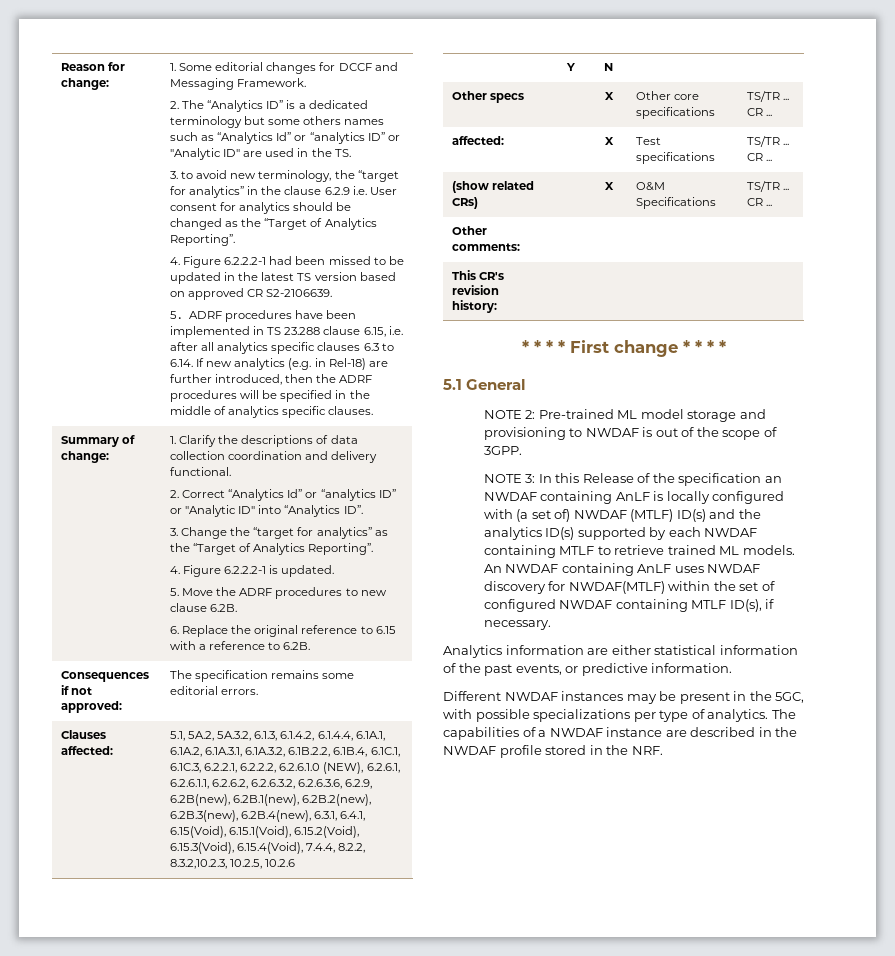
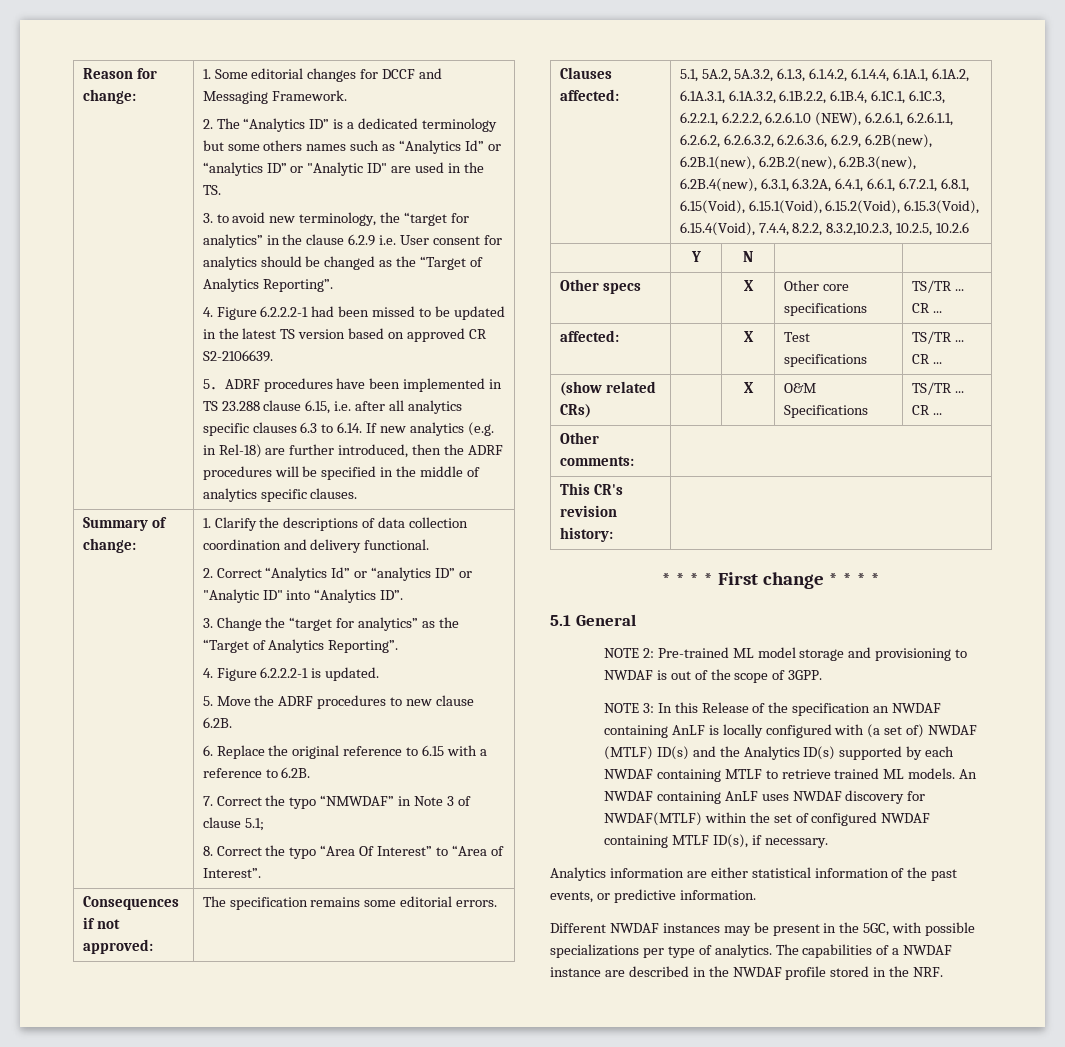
+ 7. Correct the typo “NMWDAF” in Note 3 of clause 5.1;
+ 8. Correct the typo “Area Of Interest” to “Area of Interest”.
- 5.1, 5A.2, 5A.3.2, 6.1.3, 6.1.4.2, 6.1.4.4, 6.1A.1, 6.1A.2, 6.1A.3.1, 6.1A.3.2, 6.1B.2.2, 6.1B.4, 6.1C.1, 6.1C.3, 6.2.2.1, 6.2.2.2, 6.2.6.1.0 (NEW), 6.2.6.1, 6.2.6.1.1, 6.2.6.2, 6.2.6.3.2, 6.2.6.3.6, 6.2.9, 6.2B(new), 6.2B.1(new), 6.2B.2(new), 6.2B.3(new), 6.2B.4(new), 6.3.1, 6.4.1, 6.15(Void), 6.15.1(Void), 6.15.2(Void), 6.15.3(Void), 6.15.4(Void), 7.4.4, 8.2.2, 8.3.2,10.2.3, 10.2.5, 10.2.6
+ 5.1, 5A.2, 5A.3.2, 6.1.3, 6.1.4.2, 6.1.4.4, 6.1A.1, 6.1A.2, 6.1A.3.1, 6.1A.3.2, 6.1B.2.2, 6.1B.4, 6.1C.1, 6.1C.3, 6.2.2.1, 6.2.2.2, 6.2.6.1.0 (NEW), 6.2.6.1, 6.2.6.1.1, 6.2.6.2, 6.2.6.3.2, 6.2.6.3.6, 6.2.9, 6.2B(new), 6.2B.1(new), 6.2B.2(new), 6.2B.3(new), 6.2B.4(new), 6.3.1, 6.3.2A, 6.4.1, 6.6.1, 6.7.2.1, 6.8.1, 6.15(Void), 6.15.1(Void), 6.15.2(Void), 6.15.3(Void), 6.15.4(Void), 7.4.4, 8.2.2, 8.3.2,10.2.3, 10.2.5, 10.2.6
- NOTE 3: In this Release of the specification an NWDAF containing AnLF is locally configured with (a set of) NWDAF (MTLF) ID(s) and the analytics ID(s) supported by each NWDAF containing MTLF to retrieve trained ML models.
+ NOTE 3: In this Release of the specification an NWDAF containing AnLF is locally configured with (a set of) NWDAF (MTLF) ID(s) and the Analytics ID(s) supported by each NWDAF containing MTLF to retrieve trained ML models.

